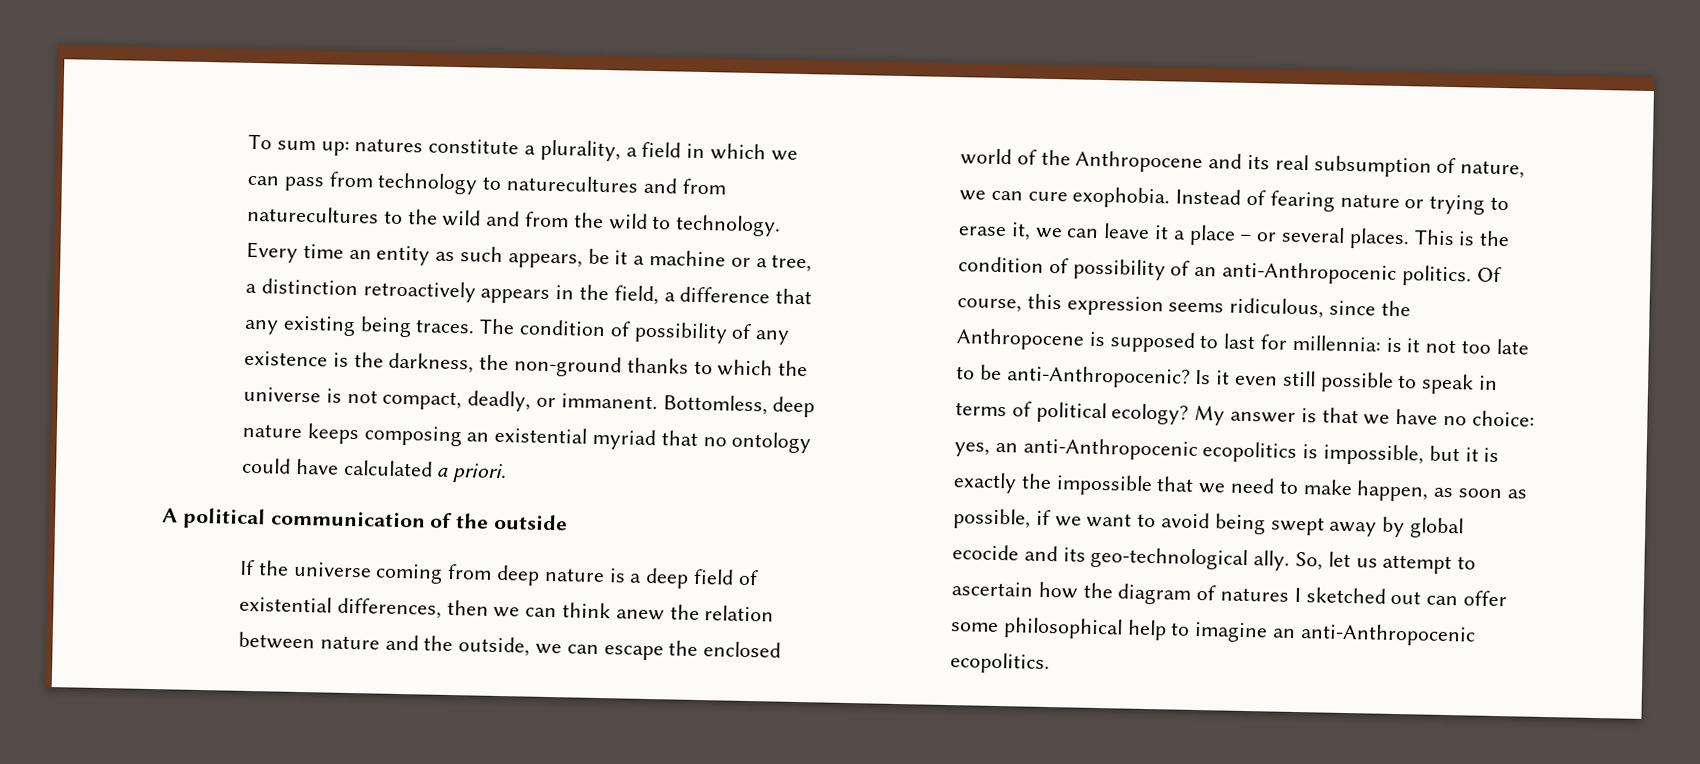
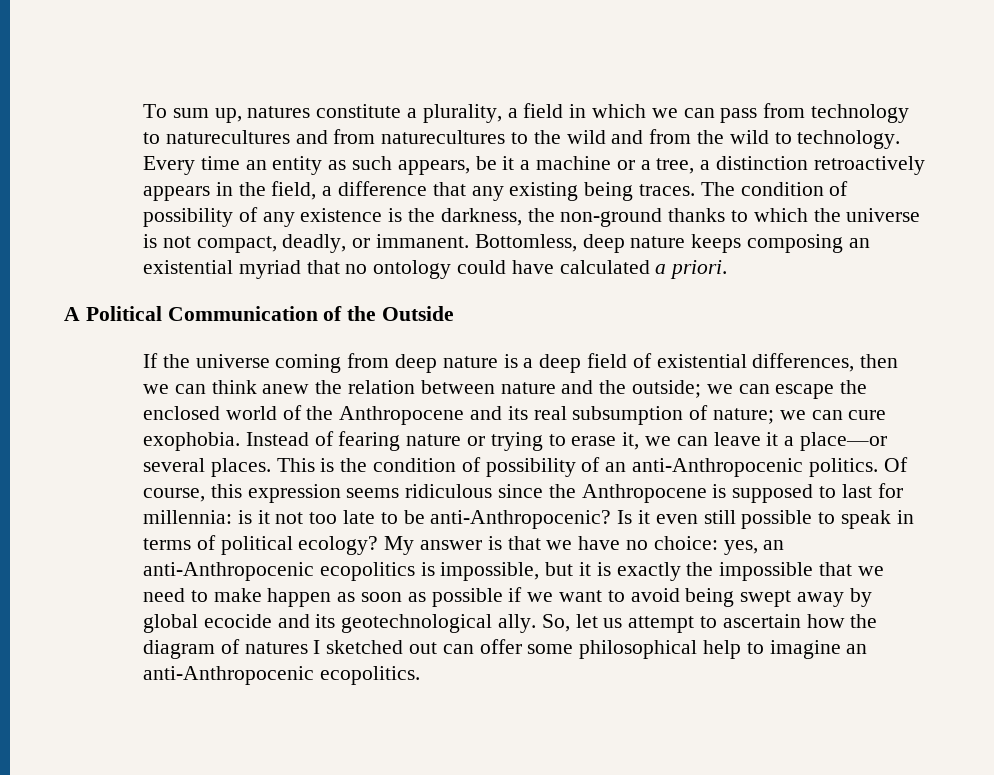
- To sum up: natures constitute a plurality, a field in which we can pass from technology to naturecultures and from naturecultures to the wild and from the wild to technology.
+ To sum up, natures constitute a plurality, a field in which we can pass from technology to naturecultures and from naturecultures to the wild and from the wild to technology.
- A political communication of the outside
+ A Political Communication of the Outside
- If the universe coming from deep nature is a deep field of existential differences, then we can think anew the relation between nature and the outside, we can escape the enclosed world of the Anthropocene and its real subsumption of nature, we can cure exophobia.
+ If the universe coming from deep nature is a deep field of existential differences, then we can think anew the relation between nature and the outside; we can escape the enclosed world of the Anthropocene and its real subsumption of nature; we can cure exophobia.
- Instead of fearing nature or trying to erase it, we can leave it a place – or several places.
+ Instead of fearing nature or trying to erase it, we can leave it a place—or several places.
- Of course, this expression seems ridiculous, since the Anthropocene is supposed to last for millennia: is it not too late to be anti-Anthropocenic?
+ Of course, this expression seems ridiculous since the Anthropocene is supposed to last for millennia: is it not too late to be anti-Anthropocenic?
- My answer is that we have no choice: yes, an anti-Anthropocenic ecopolitics is impossible, but it is exactly the impossible that we need to make happen, as soon as possible, if we want to avoid being swept away by global ecocide and its geo-technological ally.
+ My answer is that we have no choice: yes, an anti-Anthropocenic ecopolitics is impossible, but it is exactly the impossible that we need to make happen as soon as possible if we want to avoid being swept away by global ecocide and its geotechnological ally.

